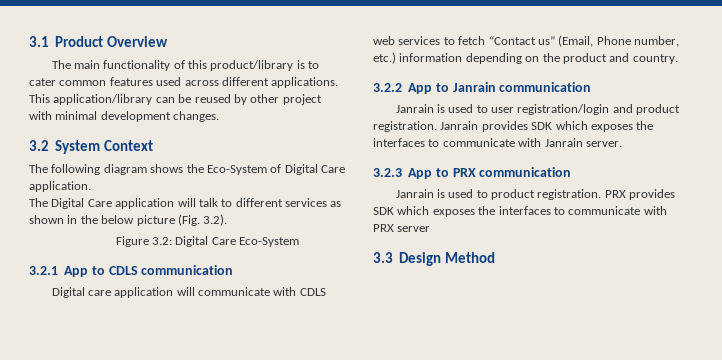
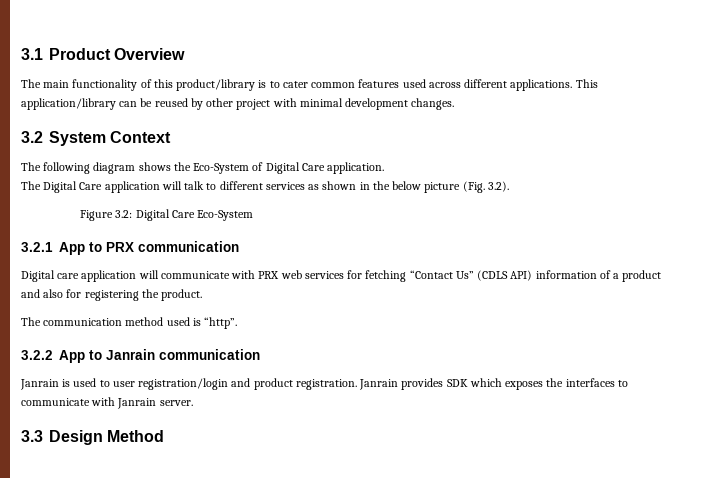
- 3.2.1 App to CDLS communication
+ 3.2.1 App to PRX communication
- Digital care application will communicate with CDLS web services to fetch “Contact us” (Email, Phone number, etc.) information depending on the product and country.
+ Digital care application will communicate with PRX web services for fetching “Contact Us” (CDLS API) information of a product and also for registering the product.
+ The communication method used is “http”.
- 3.2.3 App to PRX communication
- Janrain is used to product registration. PRX provides SDK which exposes the interfaces to communicate with PRX server

